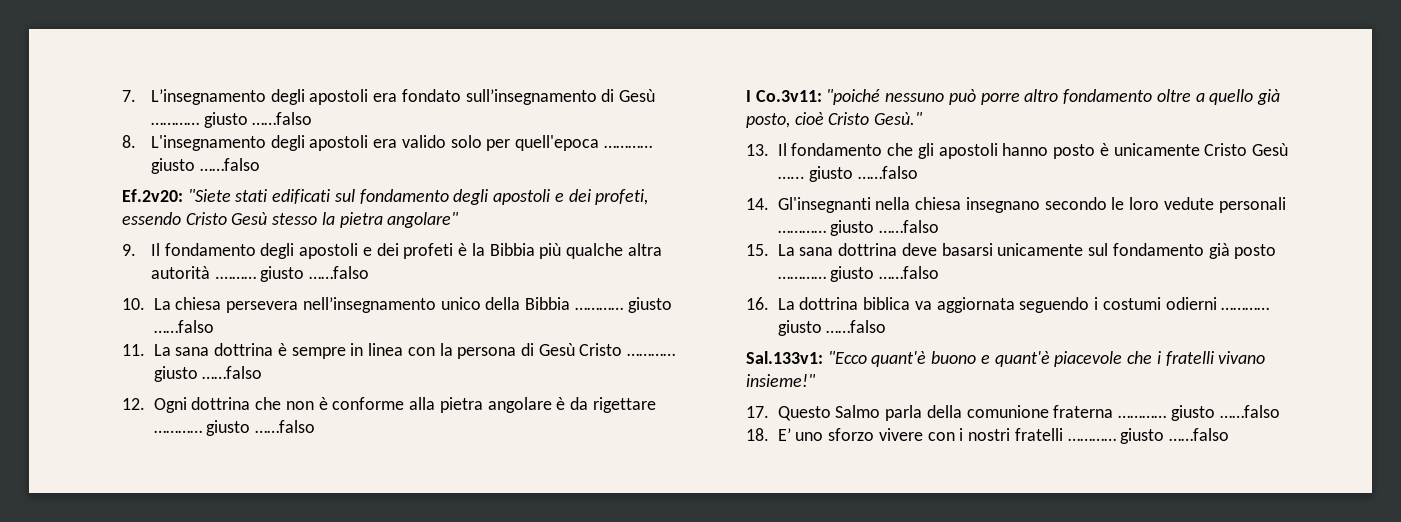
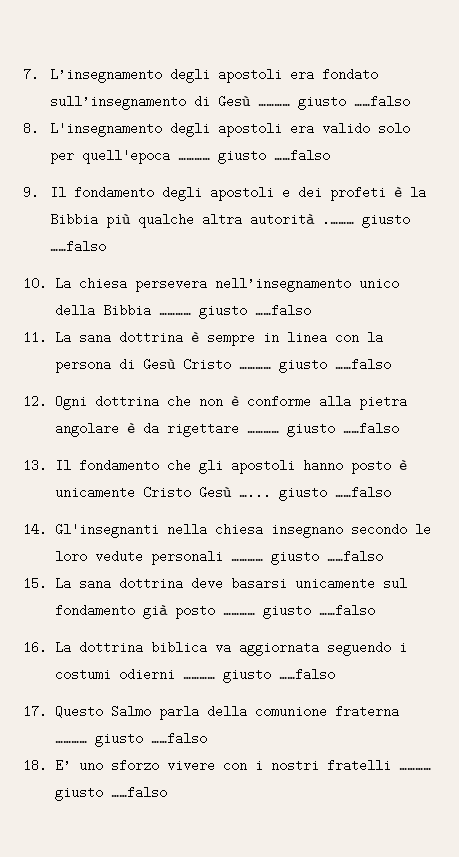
- Ef.2v20: "Siete stati edificati sul fondamento degli apostoli e dei profeti, essendo Cristo Gesù stesso la pietra angolare"
- I Co.3v11: "poiché nessuno può porre altro fondamento oltre a quello già posto, cioè Cristo Gesù."
- Sal.133v1: "Ecco quant'è buono e quant'è piacevole che i fratelli vivano insieme!"

